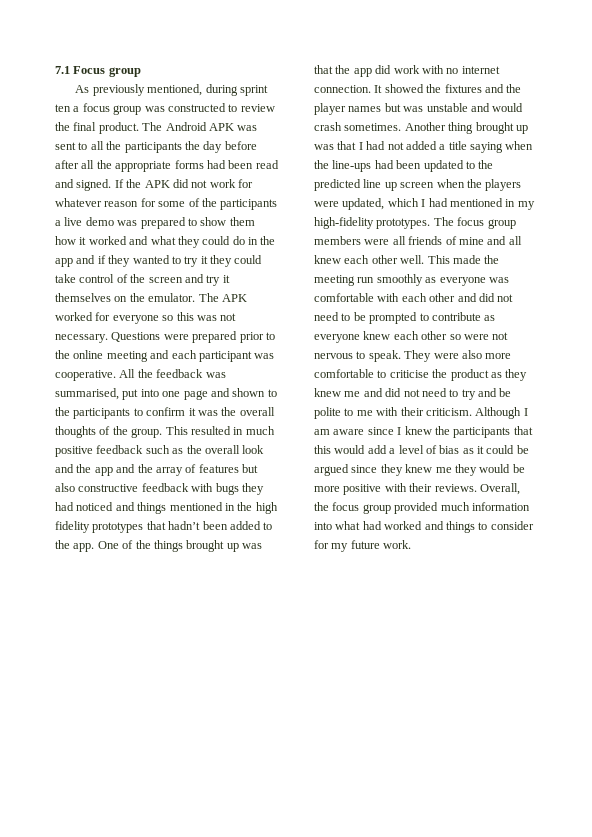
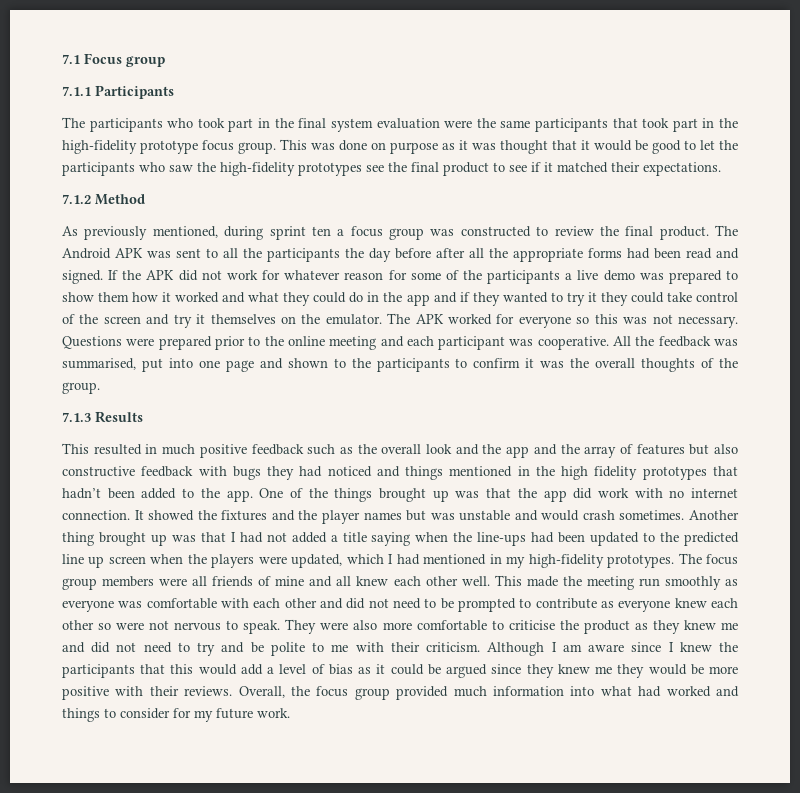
+ 7.1.1 Participants
+ The participants who took part in the final system evaluation were the same participants that took part in the high-fidelity prototype focus group. This was done on purpose as it was thought that it would be good to let the participants who saw the high-fidelity prototypes see the final product to see if it matched their expectations.
+ 7.1.2 Method
- All the feedback was summarised, put into one page and shown to the participants to confirm it was the overall thoughts of the group. This resulted in much positive feedback such as the overall look and the app and the array of features but also constructive feedback with bugs they had noticed and things mentioned in the high fidelity prototypes that hadn’t been added to the app.
+ All the feedback was summarised, put into one page and shown to the participants to confirm it was the overall thoughts of the group.
+ 7.1.3 Results
+ This resulted in much positive feedback such as the overall look and the app and the array of features but also constructive feedback with bugs they had noticed and things mentioned in the high fidelity prototypes that hadn’t been added to the app.

